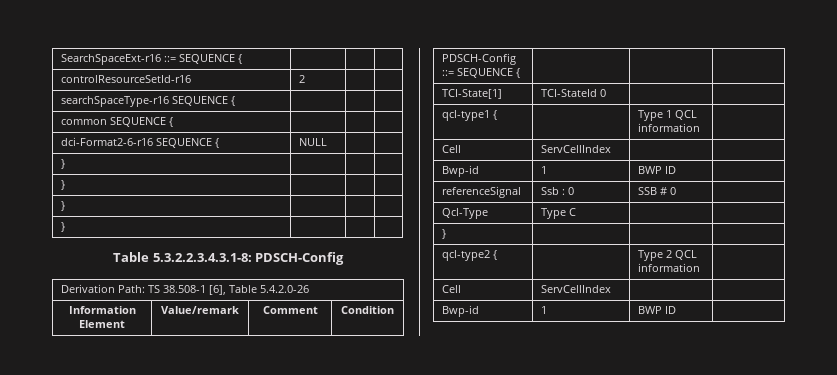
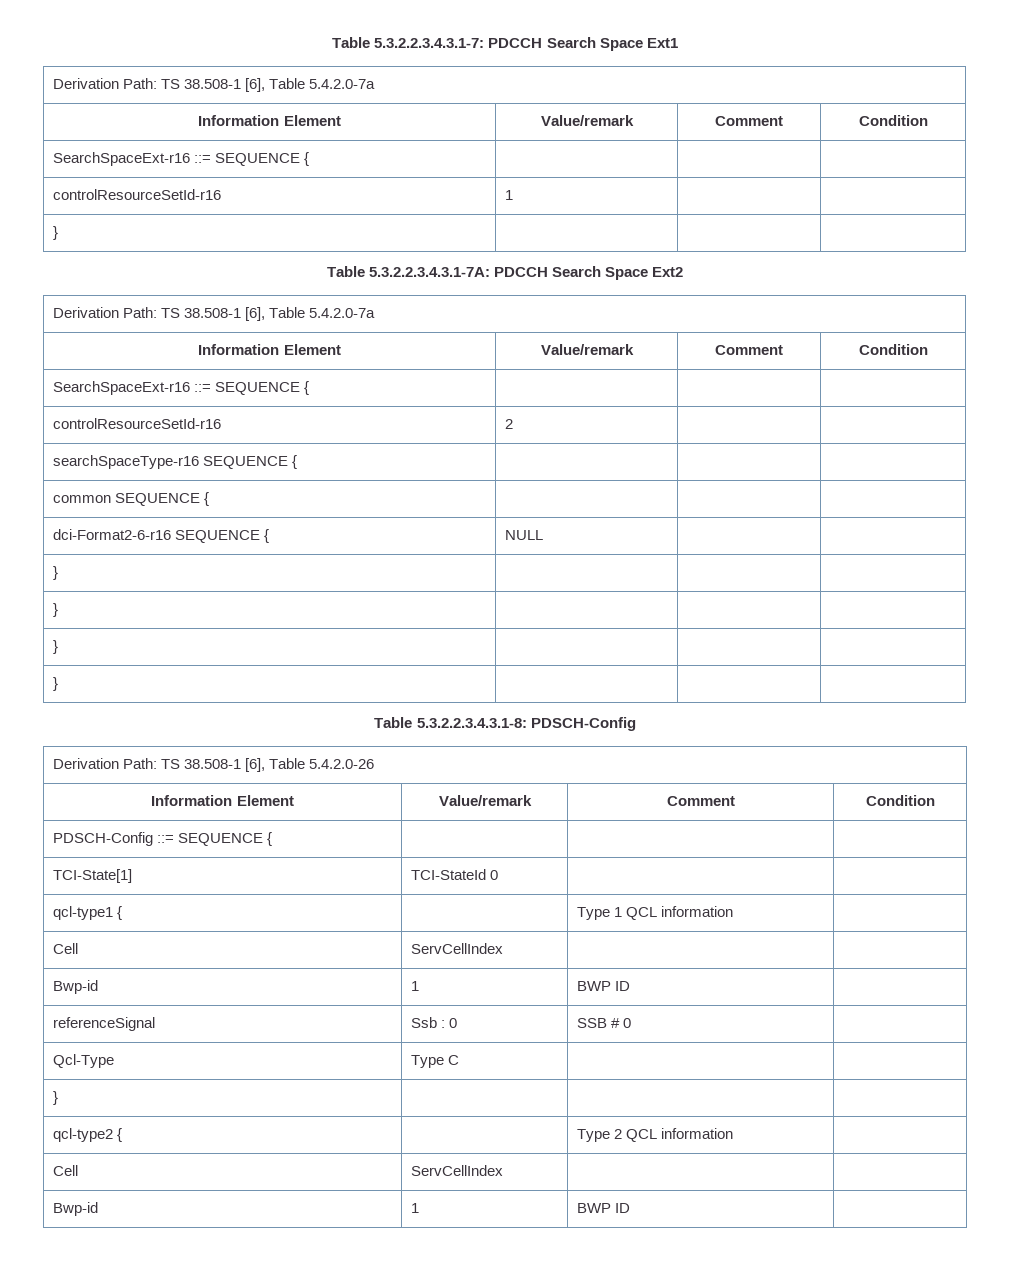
+ Table 5.3.2.2.3.4.3.1-7: PDCCH Search Space Ext1
+ Derivation Path: TS 38.508-1 [6], Table 5.4.2.0-7a
+ Information Element | Value/remark | Comment | Condition
+ SearchSpaceExt-r16 ::= SEQUENCE { | | |
+ controlResourceSetId-r16 | 1 | |
+ } | | |
+ Table 5.3.2.2.3.4.3.1-7A: PDCCH Search Space Ext2
+ Derivation Path: TS 38.508-1 [6], Table 5.4.2.0-7a
+ Information Element | Value/remark | Comment | Condition

